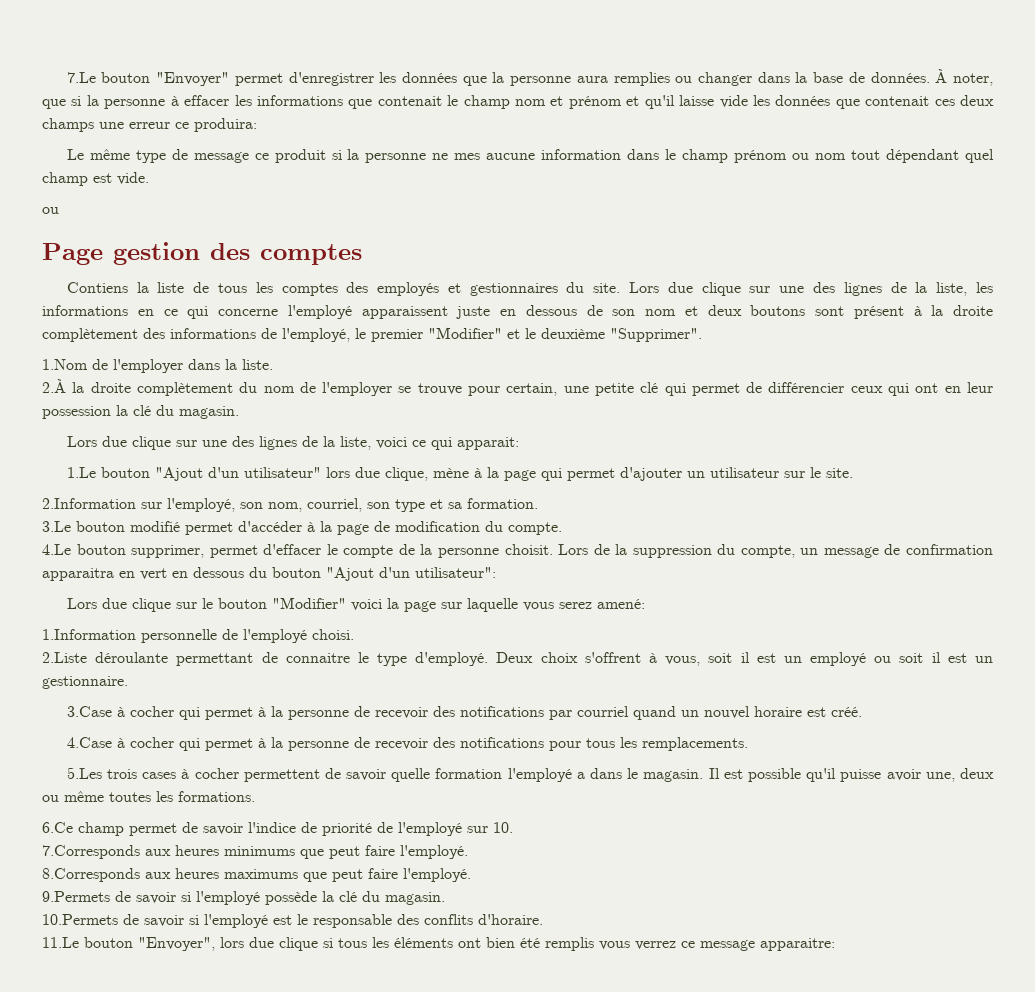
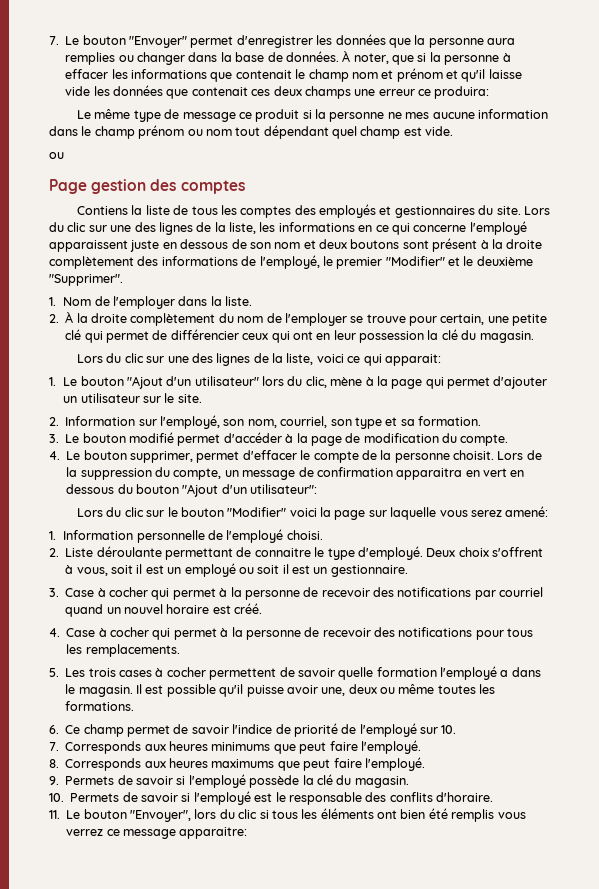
- 7.Le bouton "Envoyer" permet d'enregistrer les données que la personne aura remplies ou changer dans la base de données.
+ 7. Le bouton "Envoyer" permet d'enregistrer les données que la personne aura remplies ou changer dans la base de données.
- Lors due clique sur une des lignes de la liste, les informations en ce qui concerne l'employé apparaissent juste en dessous de son nom et deux boutons sont présent à la droite complètement des informations de l'employé, le premier "Modifier" et le deuxième "Supprimer".
+ Lors du clic sur une des lignes de la liste, les informations en ce qui concerne l'employé apparaissent juste en dessous de son nom et deux boutons sont présent à la droite complètement des informations de l'employé, le premier "Modifier" et le deuxième "Supprimer".
- 1.Nom de l'employer dans la liste.
+ 1. Nom de l'employer dans la liste.
- 2.À la droite complètement du nom de l'employer se trouve pour certain, une petite clé qui permet de différencier ceux qui ont en leur possession la clé du magasin.
+ 2. À la droite complètement du nom de l'employer se trouve pour certain, une petite clé qui permet de différencier ceux qui ont en leur possession la clé du magasin.
- Lors due clique sur une des lignes de la liste, voici ce qui apparait:
+ Lors du clic sur une des lignes de la liste, voici ce qui apparait:
- 1.Le bouton "Ajout d'un utilisateur" lors due clique, mène à la page qui permet d'ajouter un utilisateur sur le site.
+ 1. Le bouton "Ajout d'un utilisateur" lors du clic, mène à la page qui permet d'ajouter un utilisateur sur le site.
- 2.Information sur l'employé, son nom, courriel, son type et sa formation.
+ 2. Information sur l'employé, son nom, courriel, son type et sa formation.
- 3.Le bouton modifié permet d'accéder à la page de modification du compte.
+ 3. Le bouton modifié permet d'accéder à la page de modification du compte.
- 4.Le bouton supprimer, permet d'effacer le compte de la personne choisit.
+ 4. Le bouton supprimer, permet d'effacer le compte de la personne choisit.
- Lors due clique sur le bouton "Modifier" voici la page sur laquelle vous serez amené:
+ Lors du clic sur le bouton "Modifier" voici la page sur laquelle vous serez amené:
- 1.Information personnelle de l'employé choisi.
+ 1. Information personnelle de l'employé choisi.
- 2.Liste déroulante permettant de connaitre le type d'employé.
+ 2. Liste déroulante permettant de connaitre le type d'employé.
- 3.Case à cocher qui permet à la personne de recevoir des notifications par courriel quand un nouvel horaire est créé.
+ 3. Case à cocher qui permet à la personne de recevoir des notifications par courriel quand un nouvel horaire est créé.
- 4.Case à cocher qui permet à la personne de recevoir des notifications pour tous les remplacements.
+ 4. Case à cocher qui permet à la personne de recevoir des notifications pour tous les remplacements.
- 5.Les trois cases à cocher permettent de savoir quelle formation l'employé a dans le magasin.
+ 5. Les trois cases à cocher permettent de savoir quelle formation l'employé a dans le magasin.
- 6.Ce champ permet de savoir l'indice de priorité de l'employé sur 10.
+ 6. Ce champ permet de savoir l'indice de priorité de l'employé sur 10.
- 7.Corresponds aux heures minimums que peut faire l'employé.
+ 7. Corresponds aux heures minimums que peut faire l'employé.
- 8.Corresponds aux heures maximums que peut faire l'employé.
+ 8. Corresponds aux heures maximums que peut faire l'employé.
- 9.Permets de savoir si l'employé possède la clé du magasin.
+ 9. Permets de savoir si l'employé possède la clé du magasin.
- 10.Permets de savoir si l'employé est le responsable des conflits d'horaire.
+ 10. Permets de savoir si l'employé est le responsable des conflits d'horaire.
- 11.Le bouton "Envoyer", lors due clique si tous les éléments ont bien été remplis vous verrez ce message apparaitre:
+ 11. Le bouton "Envoyer", lors du clic si tous les éléments ont bien été remplis vous verrez ce message apparaitre:

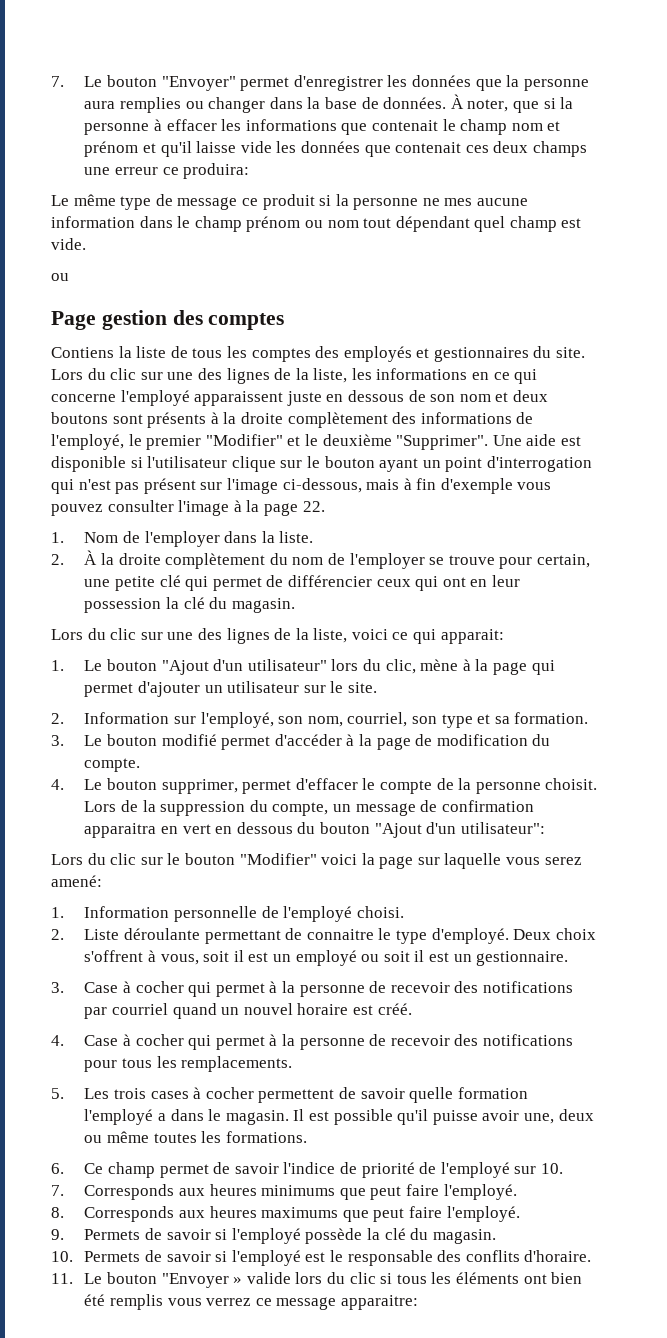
- Lors du clic sur une des lignes de la liste, les informations en ce qui concerne l'employé apparaissent juste en dessous de son nom et deux boutons sont présent à la droite complètement des informations de l'employé, le premier "Modifier" et le deuxième "Supprimer".
+ Lors du clic sur une des lignes de la liste, les informations en ce qui concerne l'employé apparaissent juste en dessous de son nom et deux boutons sont présents à la droite complètement des informations de l'employé, le premier "Modifier" et le deuxième "Supprimer". Une aide est disponible si l'utilisateur clique sur le bouton ayant un point d'interrogation qui n'est pas présent sur l'image ci-dessous, mais à fin d'exemple vous pouvez consulter l'image à la page 22.
- 11. Le bouton "Envoyer", lors du clic si tous les éléments ont bien été remplis vous verrez ce message apparaitre:
+ 11. Le bouton "Envoyer » valide lors du clic si tous les éléments ont bien été remplis vous verrez ce message apparaitre:

